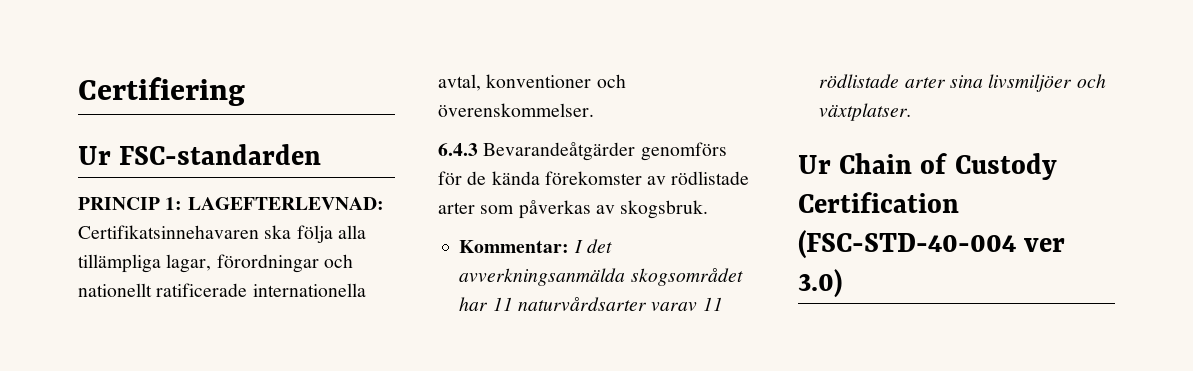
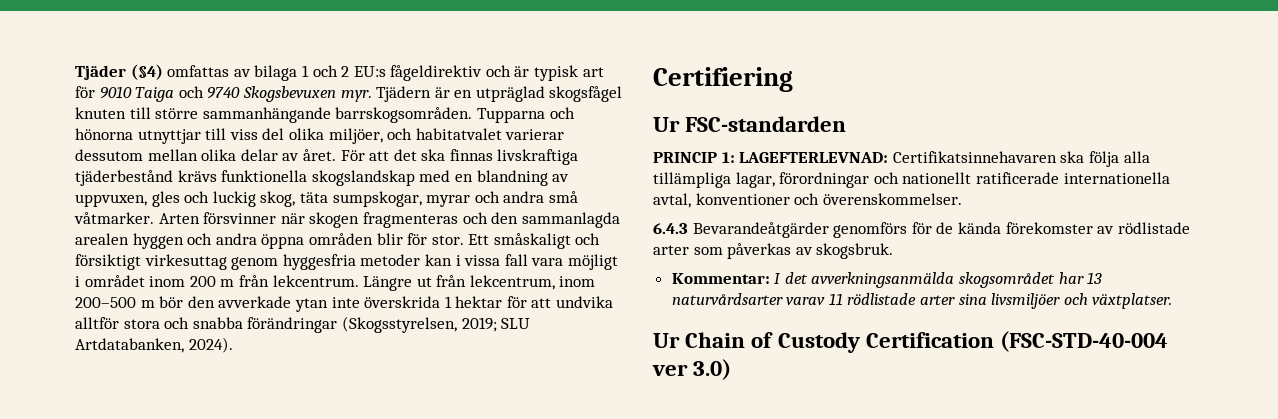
+ Tjäder (§4) omfattas av bilaga 1 och 2 EU:s fågeldirektiv och är typisk art för 9010 Taiga och 9740 Skogsbevuxen myr. Tjädern är en utpräglad skogsfågel knuten till större sammanhängande barrskogsområden. Tupparna och hönorna utnyttjar till viss del olika miljöer, och habitatvalet varierar dessutom mellan olika delar av året. För att det ska finnas livskraftiga tjäderbestånd krävs funktionella skogslandskap med en blandning av uppvuxen, gles och luckig skog, täta sumpskogar, myrar och andra små våtmarker. Arten försvinner när skogen fragmenteras och den sammanlagda arealen hyggen och andra öppna områden blir för stor. Ett småskaligt och försiktigt virkesuttag genom hyggesfria metoder kan i vissa fall vara möjligt i området inom 200 m från lekcentrum. Längre ut från lekcentrum, inom 200–500 m bör den avverkade ytan inte överskrida 1 hektar för att undvika alltför stora och snabba förändringar (Skogsstyrelsen, 2019; SLU Artdatabanken, 2024).
- Kommentar: I det avverkningsanmälda skogsområdet har 11 naturvårdsarter varav 11 rödlistade arter sina livsmiljöer och växtplatser.
+ Kommentar: I det avverkningsanmälda skogsområdet har 13 naturvårdsarter varav 11 rödlistade arter sina livsmiljöer och växtplatser.

